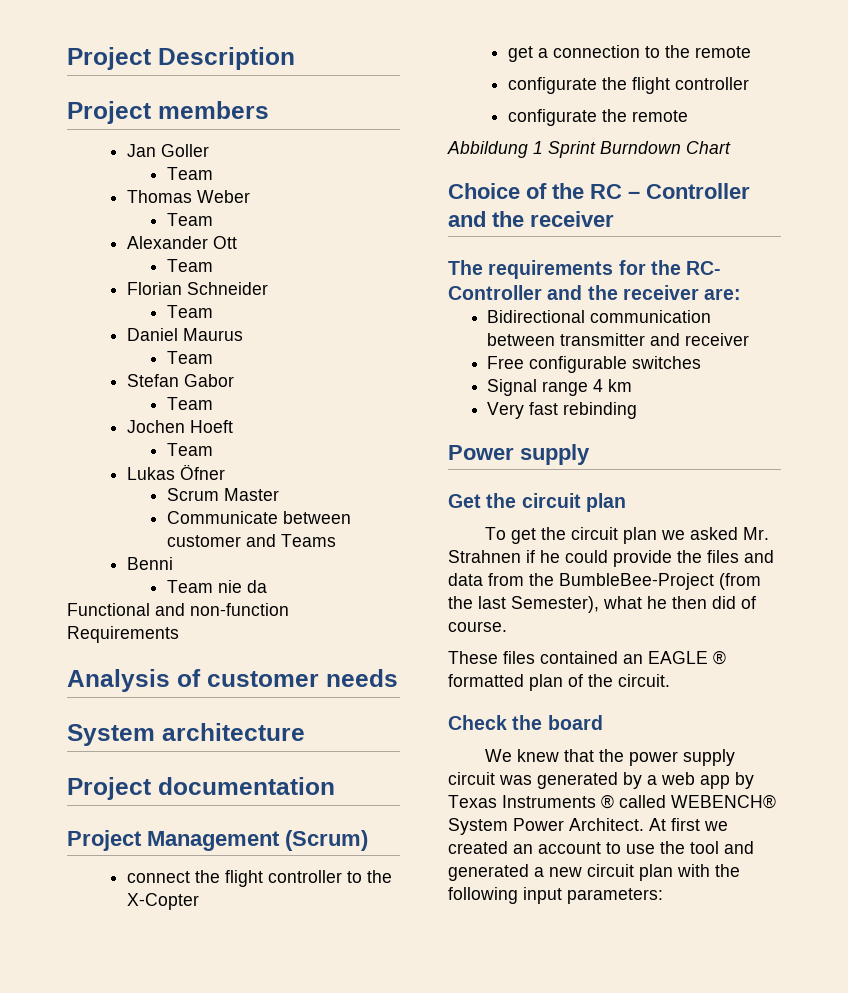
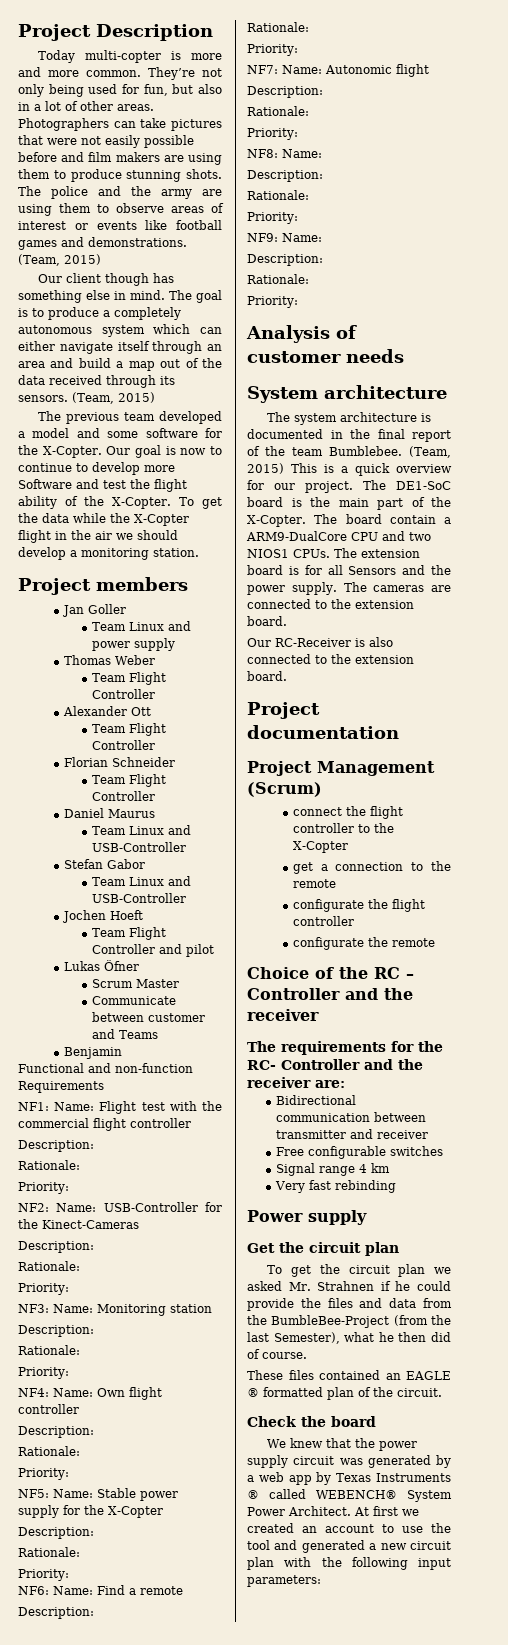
+ Today multi-copter is more and more common. They’re not only being used for fun, but also in a lot of other areas. Photographers can take pictures that were not easily possible before and film makers are using them to produce stunning shots. The police and the army are using them to observe areas of interest or events like football games and demonstrations. (Team, 2015)
+ Our client though has something else in mind. The goal is to produce a completely autonomous system which can either navigate itself through an area and build a map out of the data received through its sensors. (Team, 2015)
+ The previous team developed a model and some software for the X-Copter. Our goal is now to continue to develop more Software and test the flight ability of the X-Copter. To get the data while the X-Copter flight in the air we should develop a monitoring station.
  Jan Goller
- Team
+ Team Linux and power supply
  Thomas Weber
- Team
+ Team Flight Controller
  Alexander Ott
- Team
+ Team Flight Controller
  Florian Schneider
- Team
+ Team Flight Controller
  Daniel Maurus
- Team
+ Team Linux and USB-Controller
  Stefan Gabor
- Team
+ Team Linux and USB-Controller
  Jochen Hoeft
- Team
+ Team Flight Controller and pilot
- Benni
- Team nie da
+ Benjamin
+ NF1: Name: Flight test with the commercial flight controller
+ Description:
+ Rationale:
+ Priority:
+ NF2: Name: USB-Controller for the Kinect-Cameras
+ Description:
+ Rationale:
+ Priority:
+ NF3: Name: Monitoring station
+ Description:
+ Rationale:
+ Priority:
+ NF4: Name: Own flight controller
+ Description:
+ Rationale:
+ Priority:
+ NF5: Name: Stable power supply for the X-Copter
+ Description:
+ Rationale:
+ Priority:
+ NF6: Name: Find a remote
+ Description:
+ Rationale:
+ Priority:
+ NF7: Name: Autonomic flight
+ Description:
+ Rationale:
+ Priority:
+ NF8: Name:
+ Description:
+ Rationale:
+ Priority:
+ NF9: Name:
+ Description:
+ Rationale:
+ Priority:
+ The system architecture is documented in the final report of the team Bumblebee. (Team, 2015) This is a quick overview for our project. The DE1-SoC board is the main part of the X-Copter. The board contain a ARM9-DualCore CPU and two NIOS1 CPUs. The extension board is for all Sensors and the power supply. The cameras are connected to the extension board.
+ Our RC-Receiver is also connected to the extension board.
- Abbildung 1 Sprint Burndown Chart

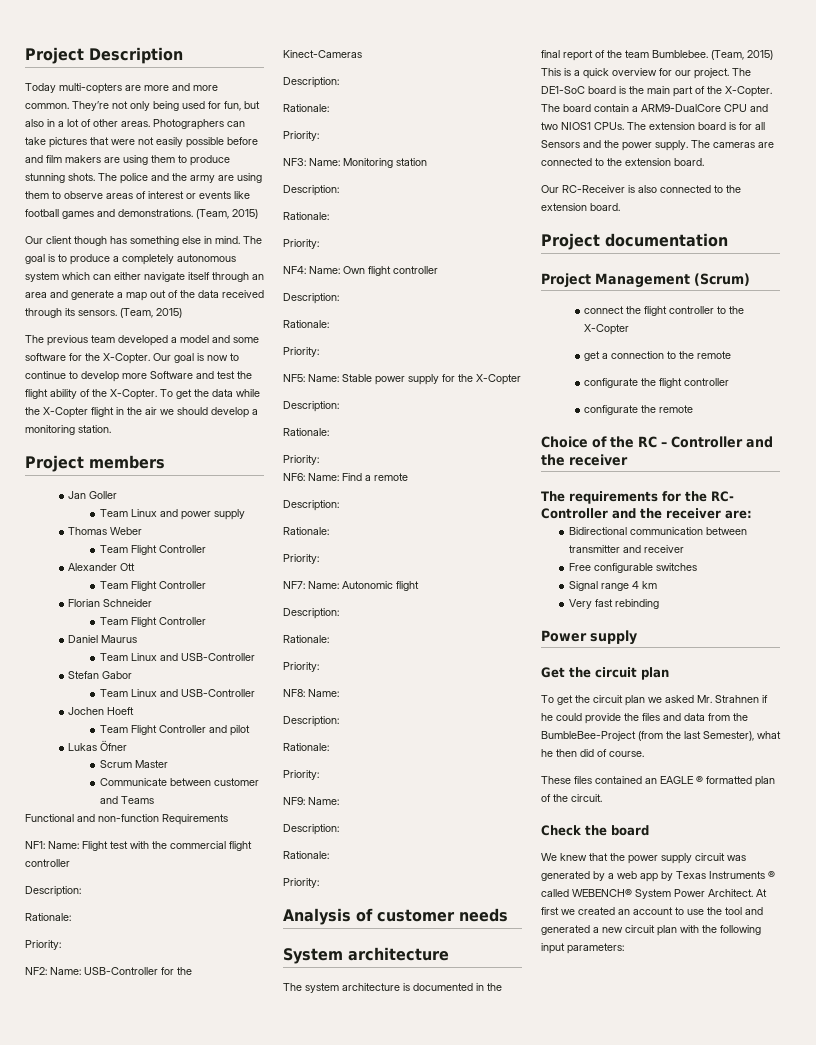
- Today multi-copter is more and more common.
+ Today multi-copters are more and more common.
- The goal is to produce a completely autonomous system which can either navigate itself through an area and build a map out of the data received through its sensors.
+ The goal is to produce a completely autonomous system which can either navigate itself through an area and generate a map out of the data received through its sensors.
- Benjamin

